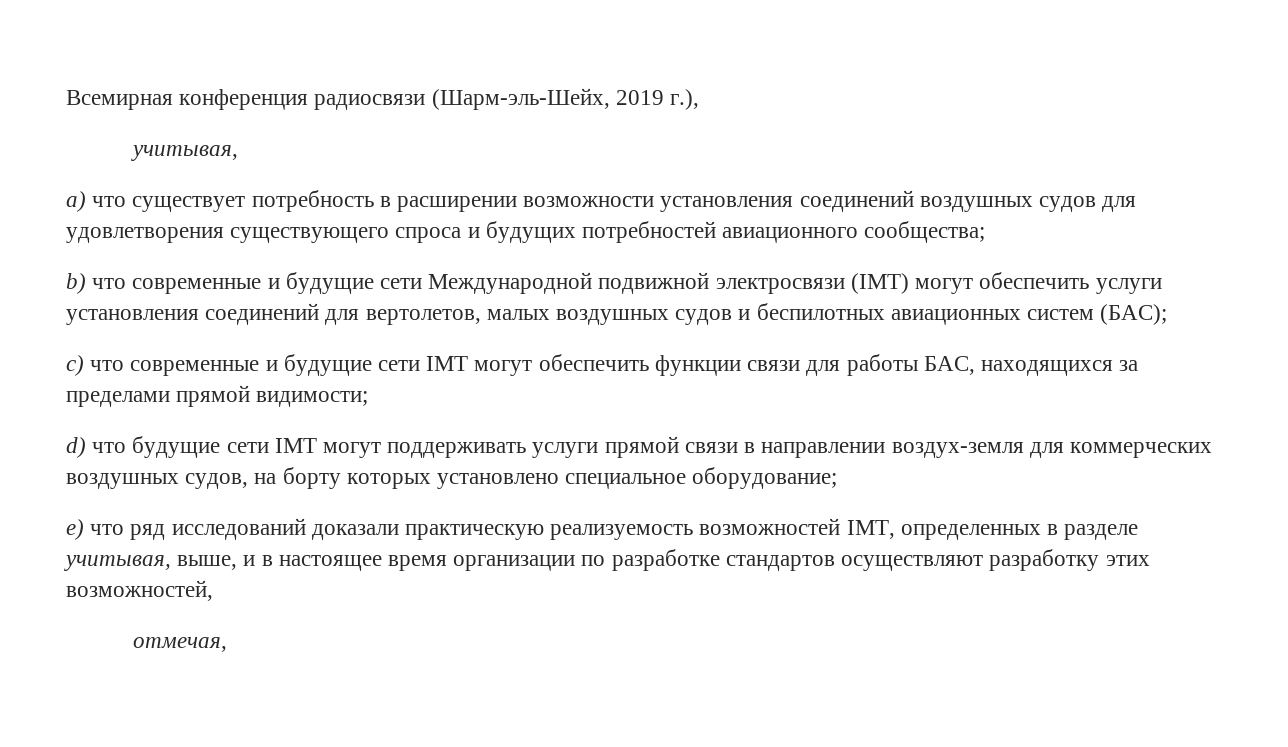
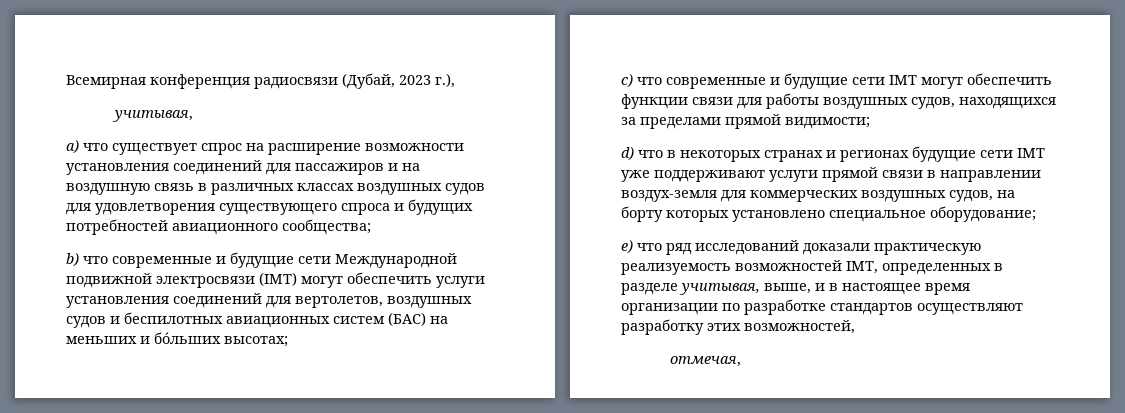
- Всемирная конференция радиосвязи (Шарм-эль-Шейх, 2019 г.),
+ Всемирная конференция радиосвязи (Дубай, 2023 г.),
- a) что существует потребность в расширении возможности установления соединений воздушных судов для удовлетворения существующего спроса и будущих потребностей авиационного сообщества;
+ a) что существует спрос на расширение возможности установления соединений для пассажиров и на воздушную связь в различных классах воздушных судов для удовлетворения существующего спроса и будущих потребностей авиационного сообщества;
- b) что современные и будущие сети Международной подвижной электросвязи (IMT) могут обеспечить услуги установления соединений для вертолетов, малых воздушных судов и беспилотных авиационных систем (БАС);
+ b) что современные и будущие сети Международной подвижной электросвязи (IMT) могут обеспечить услуги установления соединений для вертолетов, воздушных судов и беспилотных авиационных систем (БАС) на меньших и бóльших высотах;
- c) что современные и будущие сети IMT могут обеспечить функции связи для работы БАС, находящихся за пределами прямой видимости;
+ c) что современные и будущие сети IMT могут обеспечить функции связи для работы воздушных судов, находящихся за пределами прямой видимости;
- d) что будущие сети IMT могут поддерживать услуги прямой связи в направлении воздух-земля для коммерческих воздушных судов, на борту которых установлено специальное оборудование;
+ d) что в некоторых странах и регионах будущие сети IMT уже поддерживают услуги прямой связи в направлении воздух-земля для коммерческих воздушных судов, на борту которых установлено специальное оборудование;

